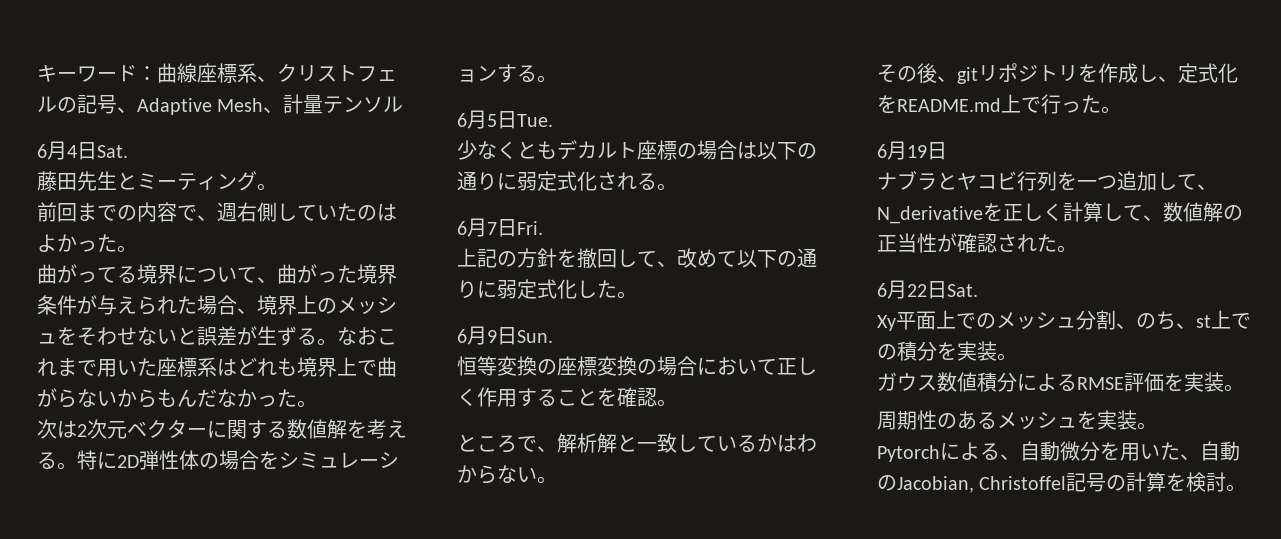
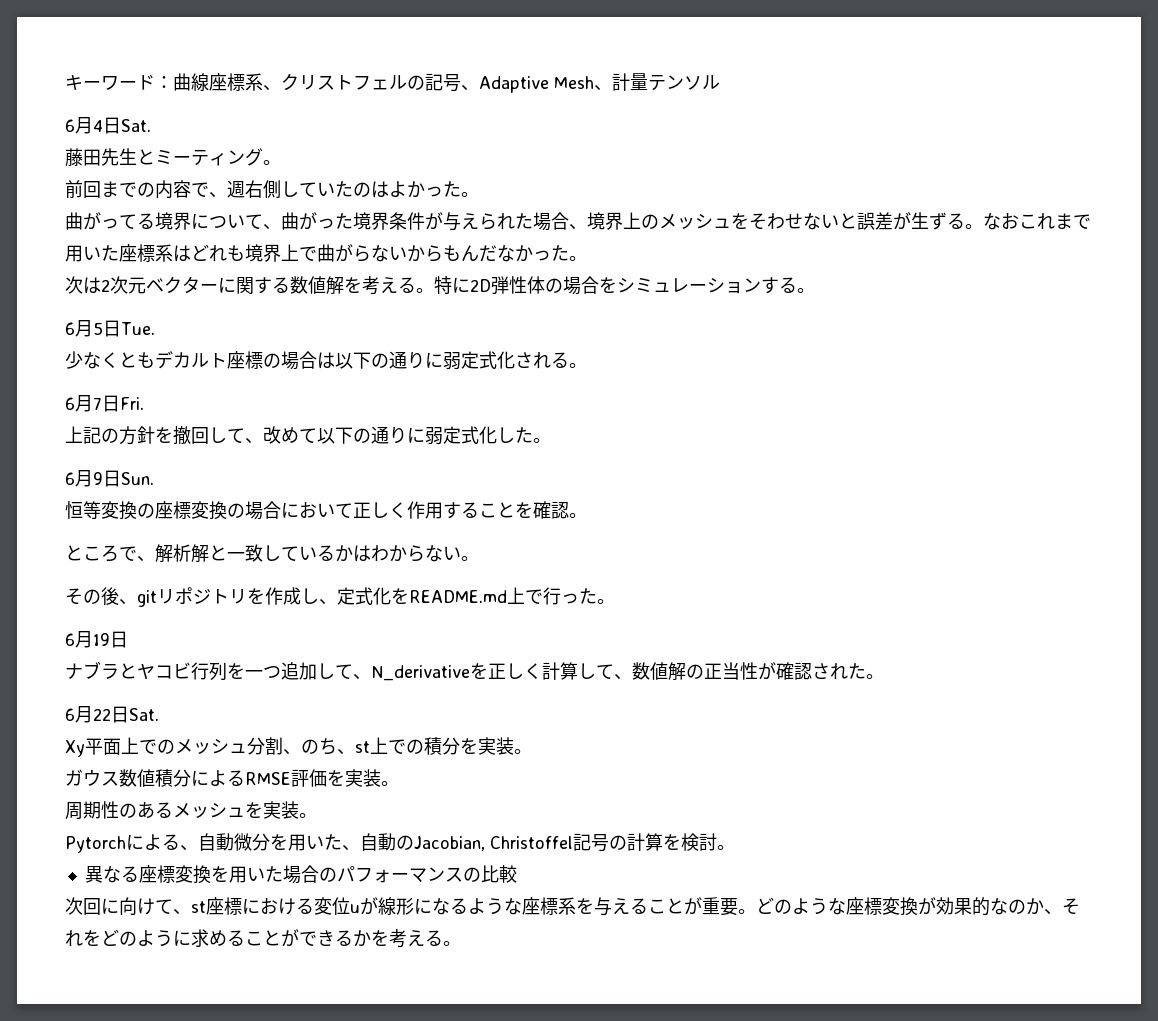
+ 異なる座標変換を用いた場合のパフォーマンスの比較
+ 次回に向けて、st座標における変位uが線形になるような座標系を与えることが重要。どのような座標変換が効果的なのか、それをどのように求めることができるかを考える。

